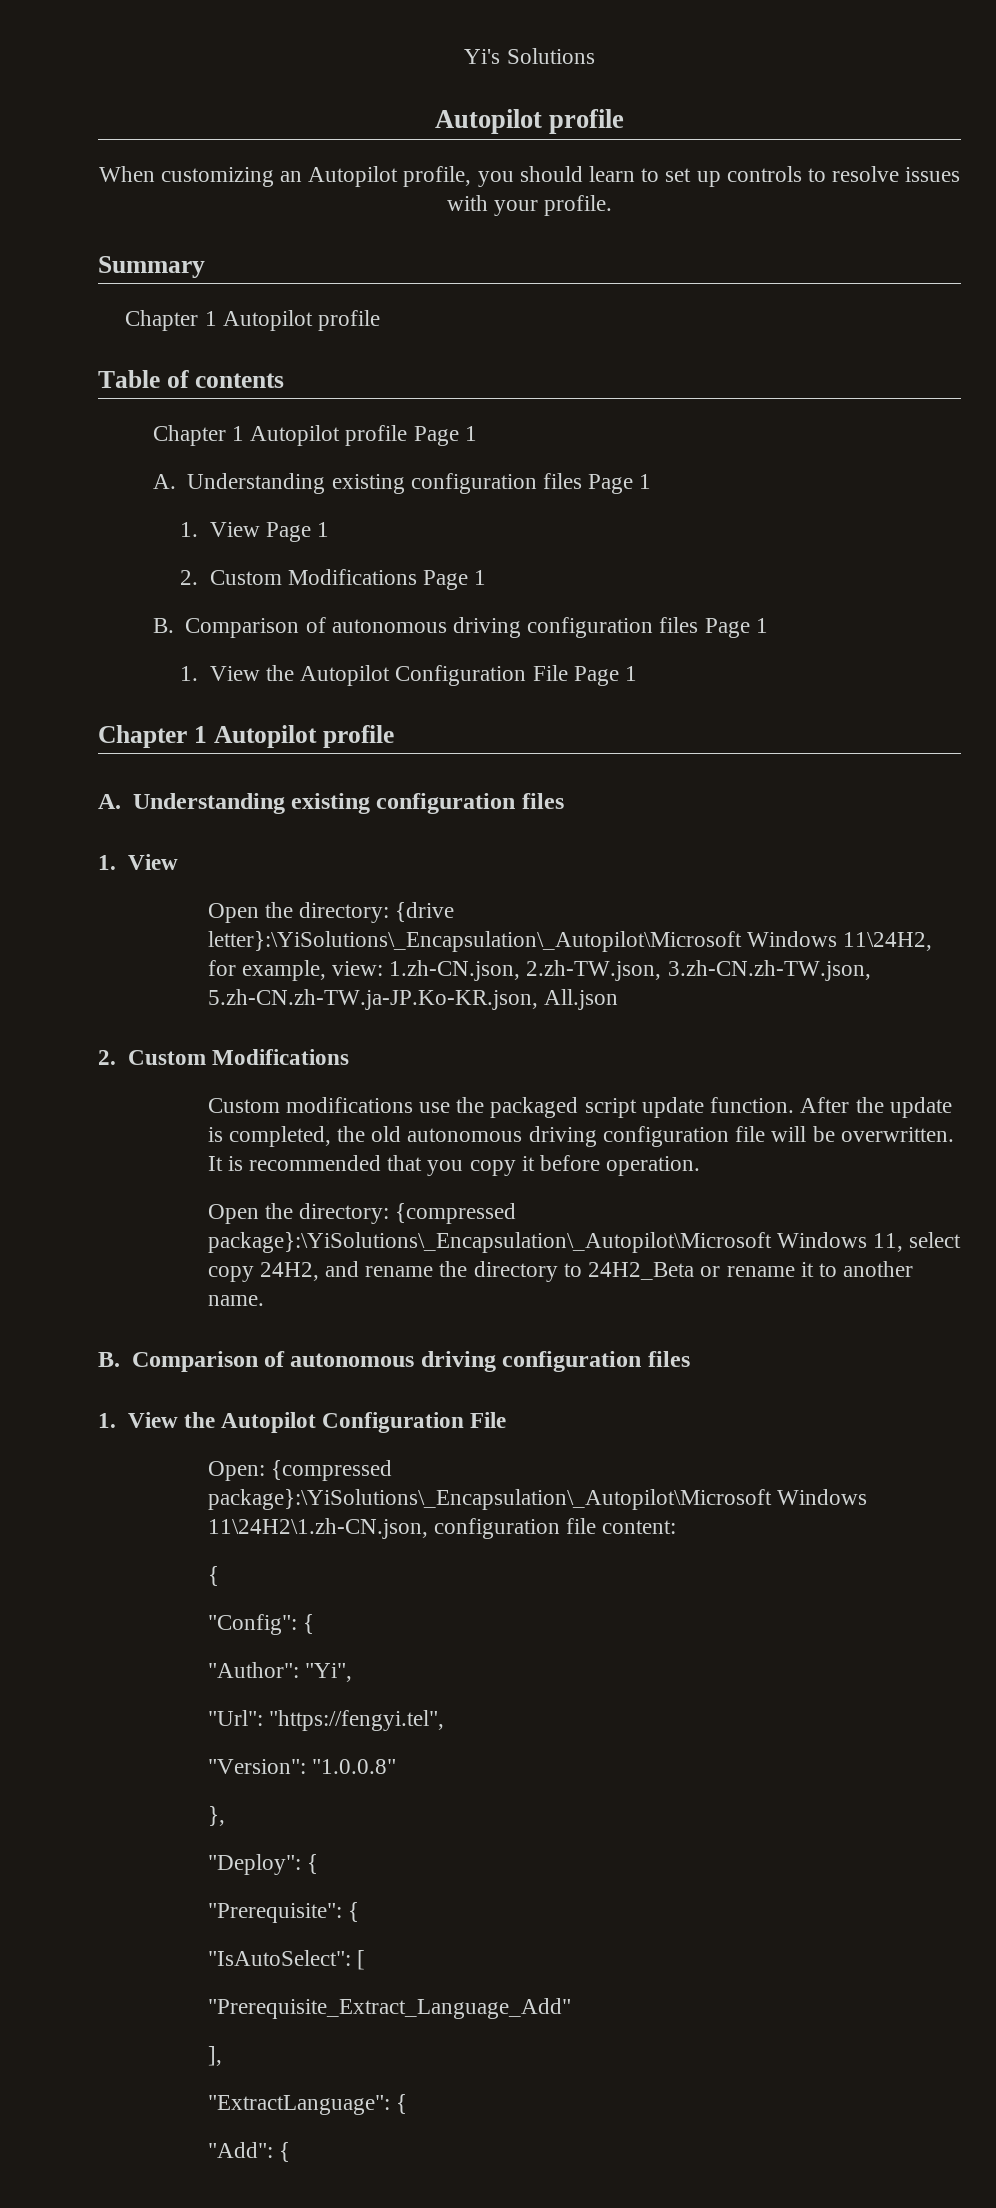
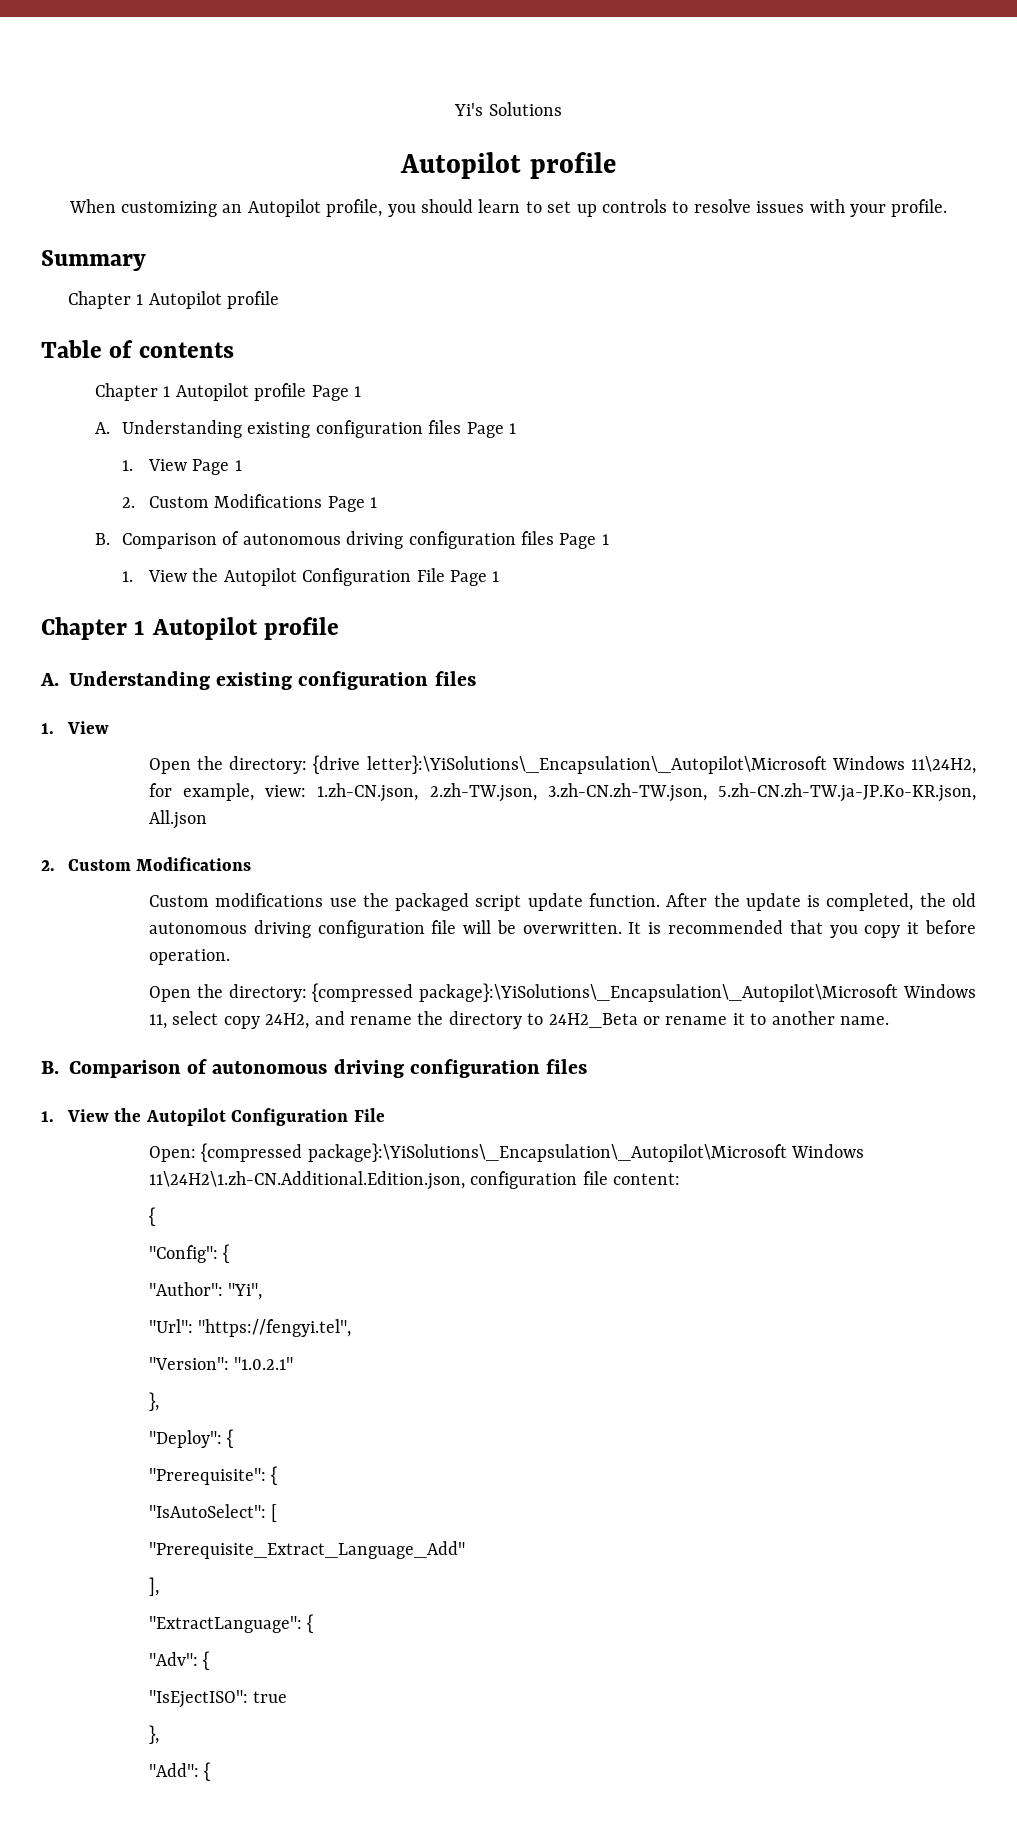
- Open: {compressed package}:\YiSolutions\_Encapsulation\_Autopilot\Microsoft Windows 11\24H2\1.zh-CN.json, configuration file content:
+ Open: {compressed package}:\YiSolutions\_Encapsulation\_Autopilot\Microsoft Windows 11\24H2\1.zh-CN.Additional.Edition.json, configuration file content:
- "Version": "1.0.0.8"
+ "Version": "1.0.2.1"
+ "Adv": {
+ "IsEjectISO": true
+ },

